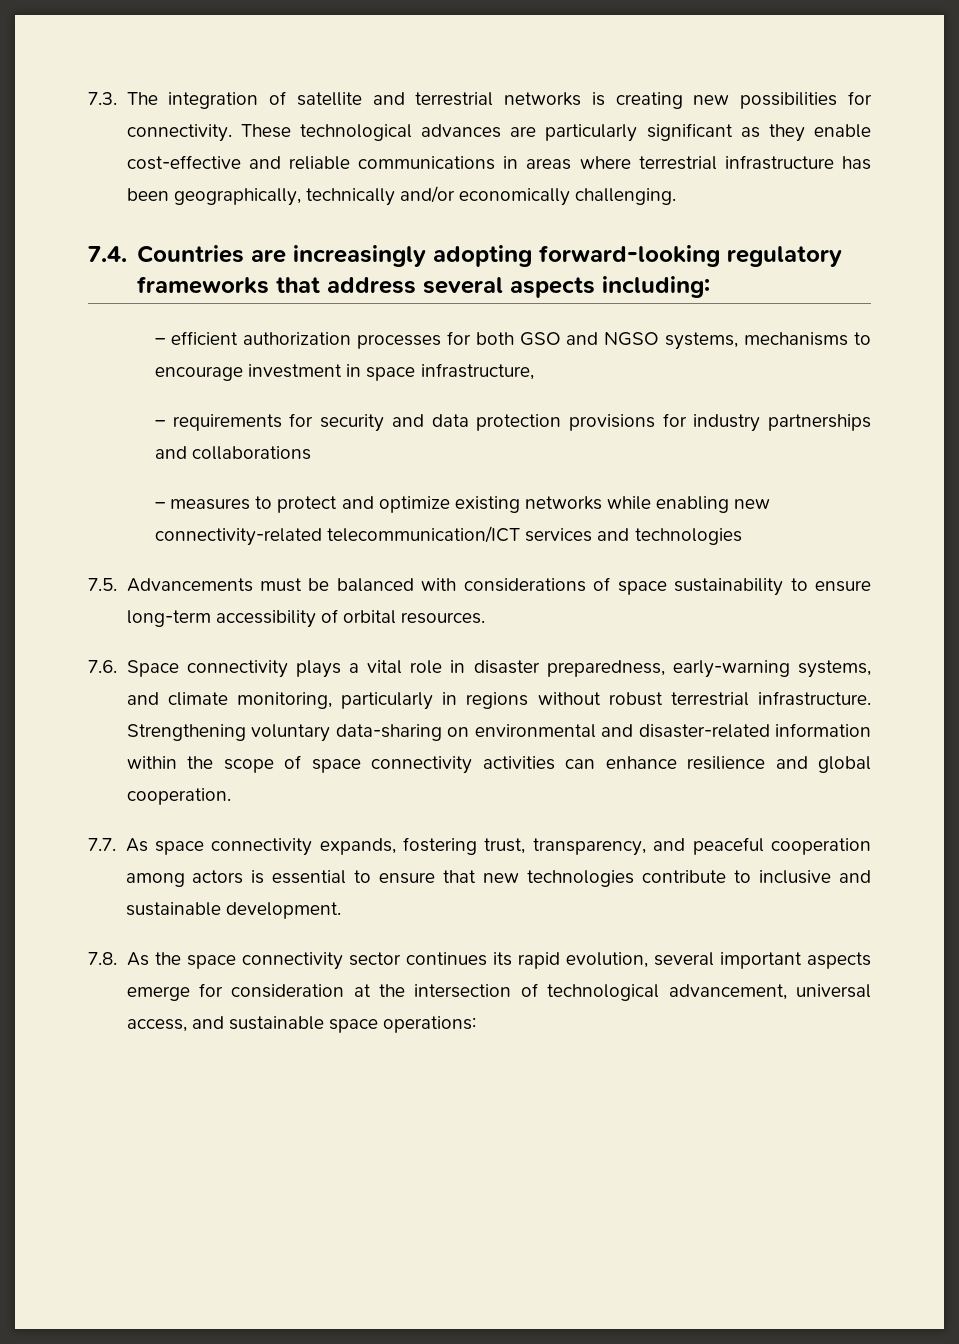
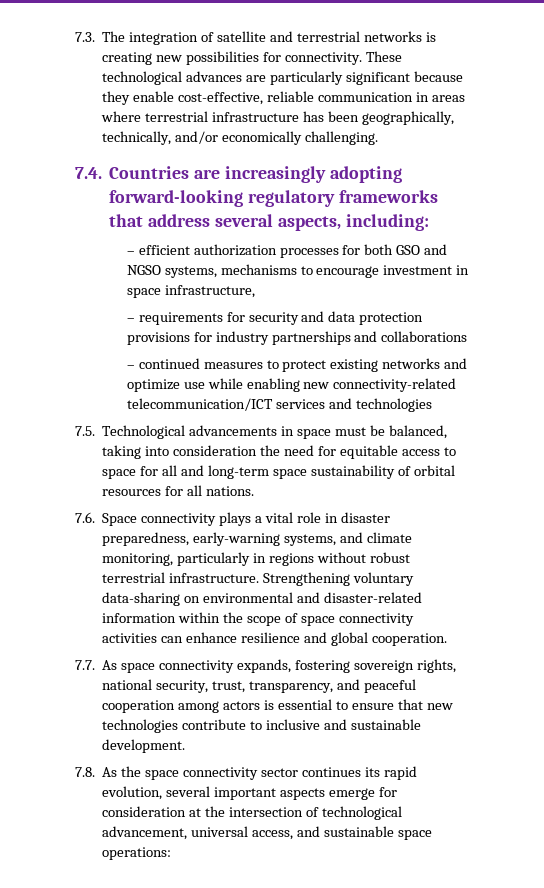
- These technological advances are particularly significant as they enable cost-effective and reliable communications in areas where terrestrial infrastructure has been geographically, technically and/or economically challenging.
+ These technological advances are particularly significant because they enable cost-effective, reliable communication in areas where terrestrial infrastructure has been geographically, technically, and/or economically challenging.
- 7.4. Countries are increasingly adopting forward-looking regulatory frameworks that address several aspects including:
+ 7.4. Countries are increasingly adopting forward-looking regulatory frameworks that address several aspects, including:
- – measures to protect and optimize existing networks while enabling new connectivity-related telecommunication/ICT services and technologies
+ – continued measures to protect existing networks and optimize use while enabling new connectivity-related telecommunication/ICT services and technologies
- 7.5. Advancements must be balanced with considerations of space sustainability to ensure long-term accessibility of orbital resources.
+ 7.5. Technological advancements in space must be balanced, taking into consideration the need for equitable access to space for all and long-term space sustainability of orbital resources for all nations.
- 7.7. As space connectivity expands, fostering trust, transparency, and peaceful cooperation among actors is essential to ensure that new technologies contribute to inclusive and sustainable development.
+ 7.7. As space connectivity expands, fostering sovereign rights, national security, trust, transparency, and peaceful cooperation among actors is essential to ensure that new technologies contribute to inclusive and sustainable development.

